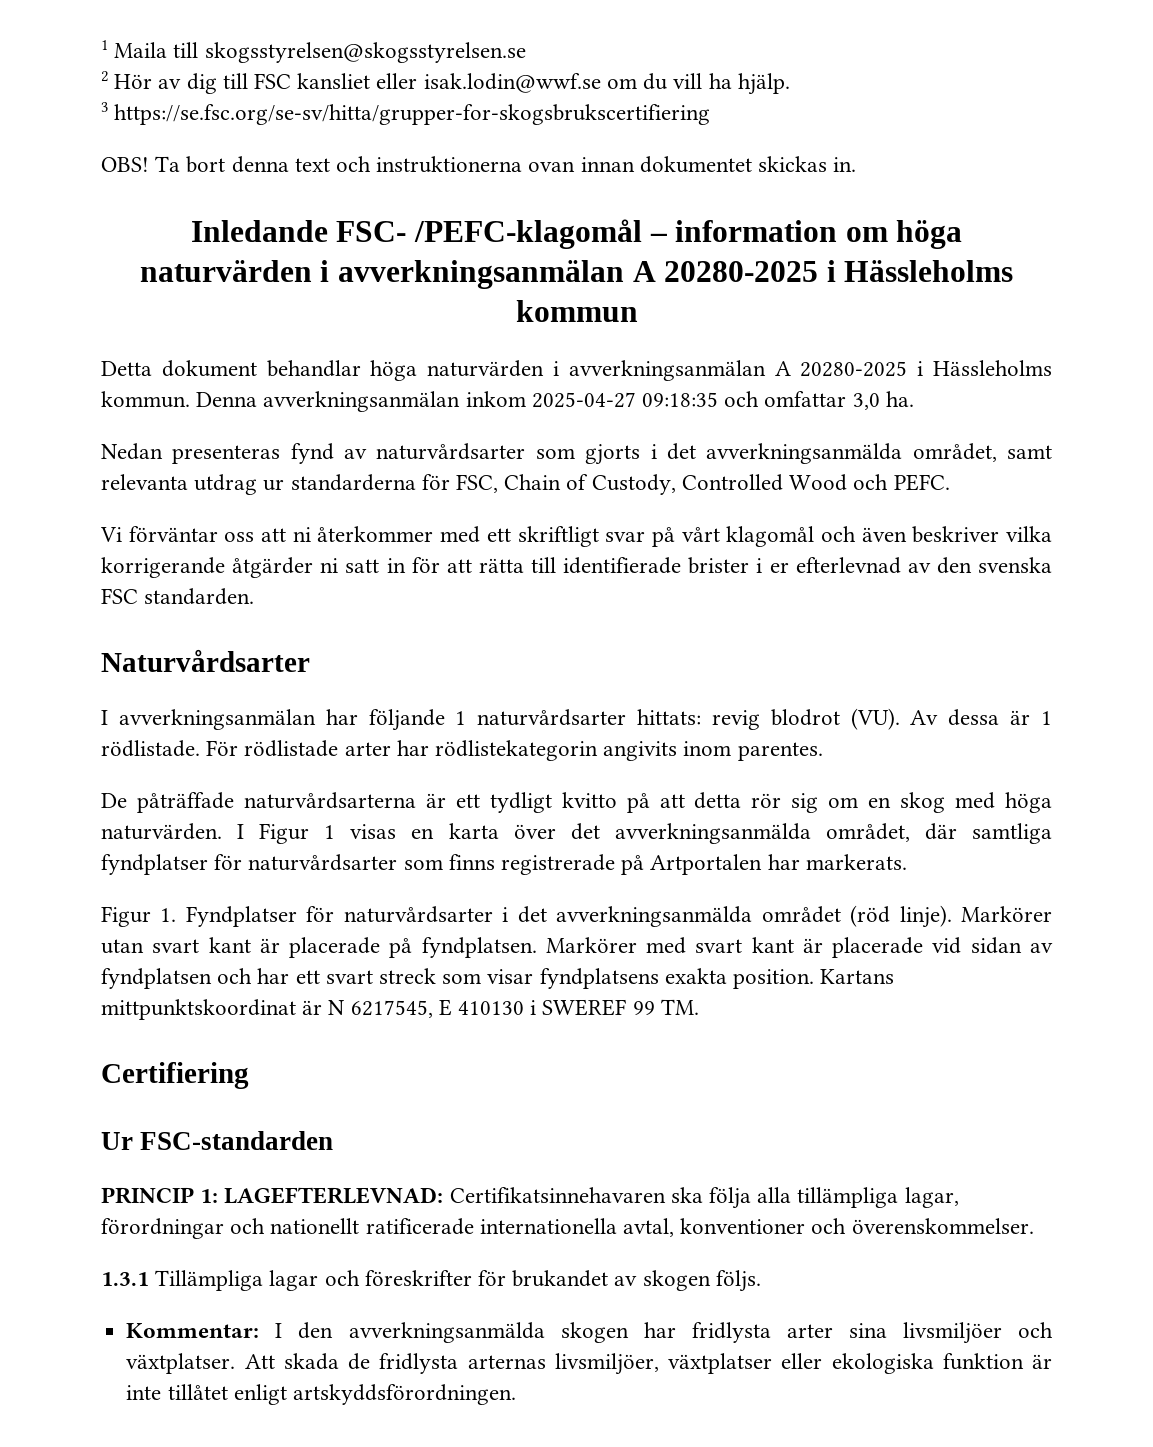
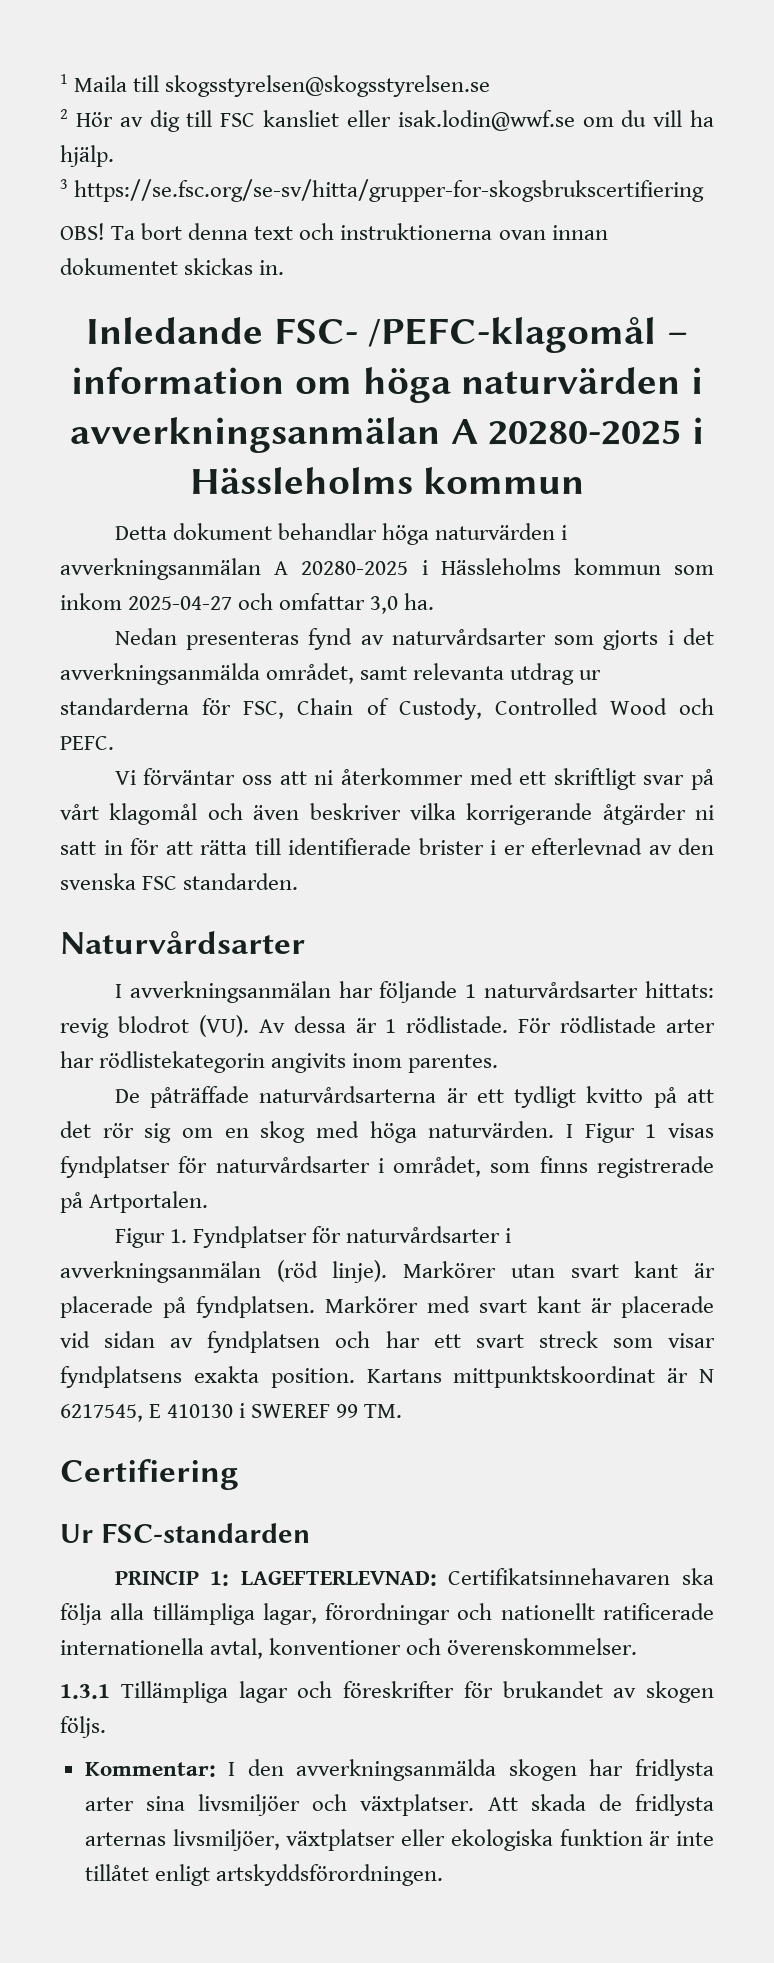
- Detta dokument behandlar höga naturvärden i avverkningsanmälan A 20280-2025 i Hässleholms kommun. Denna avverkningsanmälan inkom 2025-04-27 09:18:35 och omfattar 3,0 ha.
+ Detta dokument behandlar höga naturvärden i avverkningsanmälan A 20280-2025 i Hässleholms kommun som inkom 2025-04-27 och omfattar 3,0 ha.
- De påträffade naturvårdsarterna är ett tydligt kvitto på att detta rör sig om en skog med höga naturvärden.
+ De påträffade naturvårdsarterna är ett tydligt kvitto på att det rör sig om en skog med höga naturvärden.
- I Figur 1 visas en karta över det avverkningsanmälda området, där samtliga fyndplatser för naturvårdsarter som finns registrerade på Artportalen har markerats.
+ I Figur 1 visas fyndplatser för naturvårdsarter i området, som finns registrerade på Artportalen.
- Figur 1. Fyndplatser för naturvårdsarter i det avverkningsanmälda området (röd linje).
+ Figur 1. Fyndplatser för naturvårdsarter i avverkningsanmälan (röd linje).

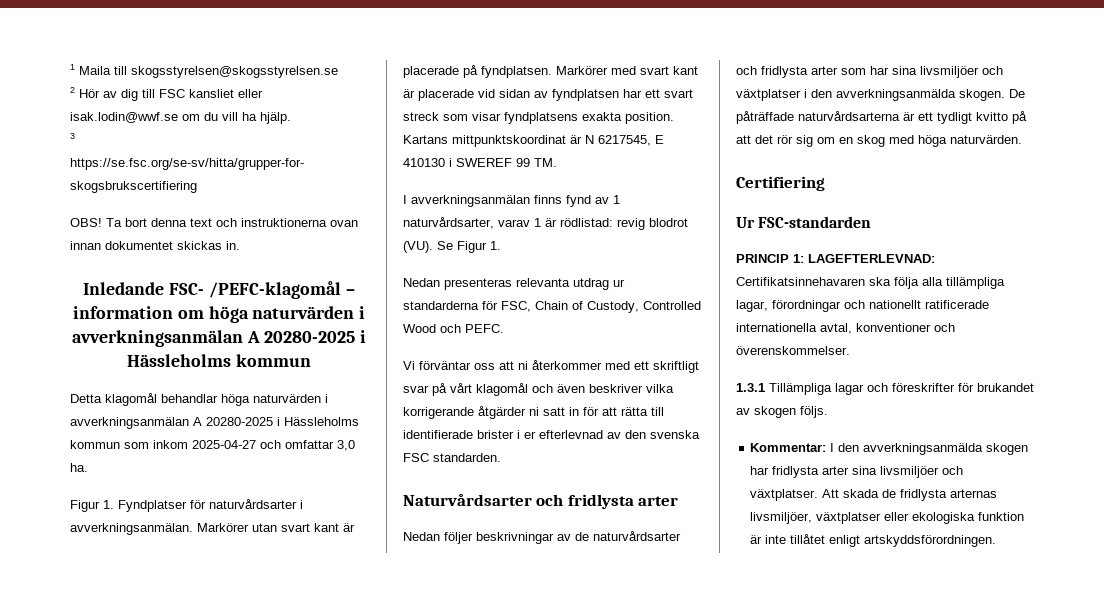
- Detta dokument behandlar höga naturvärden i avverkningsanmälan A 20280-2025 i Hässleholms kommun som inkom 2025-04-27 och omfattar 3,0 ha.
+ Detta klagomål behandlar höga naturvärden i avverkningsanmälan A 20280-2025 i Hässleholms kommun som inkom 2025-04-27 och omfattar 3,0 ha.
- Nedan presenteras fynd av naturvårdsarter som gjorts i det avverkningsanmälda området, samt relevanta utdrag ur standarderna för FSC, Chain of Custody, Controlled Wood och PEFC.
+ Figur 1. Fyndplatser för naturvårdsarter i avverkningsanmälan. Markörer utan svart kant är placerade på fyndplatsen. Markörer med svart kant är placerade vid sidan av fyndplatsen har ett svart streck som visar fyndplatsens exakta position. Kartans mittpunktskoordinat är N 6217545, E 410130 i SWEREF 99 TM.
+ I avverkningsanmälan finns fynd av 1 naturvårdsarter, varav 1 är rödlistad: revig blodrot (VU). Se Figur 1.
+ Nedan presenteras relevanta utdrag ur standarderna för FSC, Chain of Custody, Controlled Wood och PEFC.
- Naturvårdsarter
- I avverkningsanmälan har följande 1 naturvårdsarter hittats: revig blodrot (VU). Av dessa är 1 rödlistade. För rödlistade arter har rödlistekategorin angivits inom parentes.
- De påträffade naturvårdsarterna är ett tydligt kvitto på att det rör sig om en skog med höga naturvärden. I Figur 1 visas fyndplatser för naturvårdsarter i området, som finns registrerade på Artportalen.
- Figur 1. Fyndplatser för naturvårdsarter i avverkningsanmälan (röd linje). Markörer utan svart kant är placerade på fyndplatsen. Markörer med svart kant är placerade vid sidan av fyndplatsen och har ett svart streck som visar fyndplatsens exakta position. Kartans mittpunktskoordinat är N 6217545, E 410130 i SWEREF 99 TM.
+ Naturvårdsarter och fridlysta arter
+ Nedan följer beskrivningar av de naturvårdsarter och fridlysta arter som har sina livsmiljöer och växtplatser i den avverkningsanmälda skogen. De påträffade naturvårdsarterna är ett tydligt kvitto på att det rör sig om en skog med höga naturvärden.

